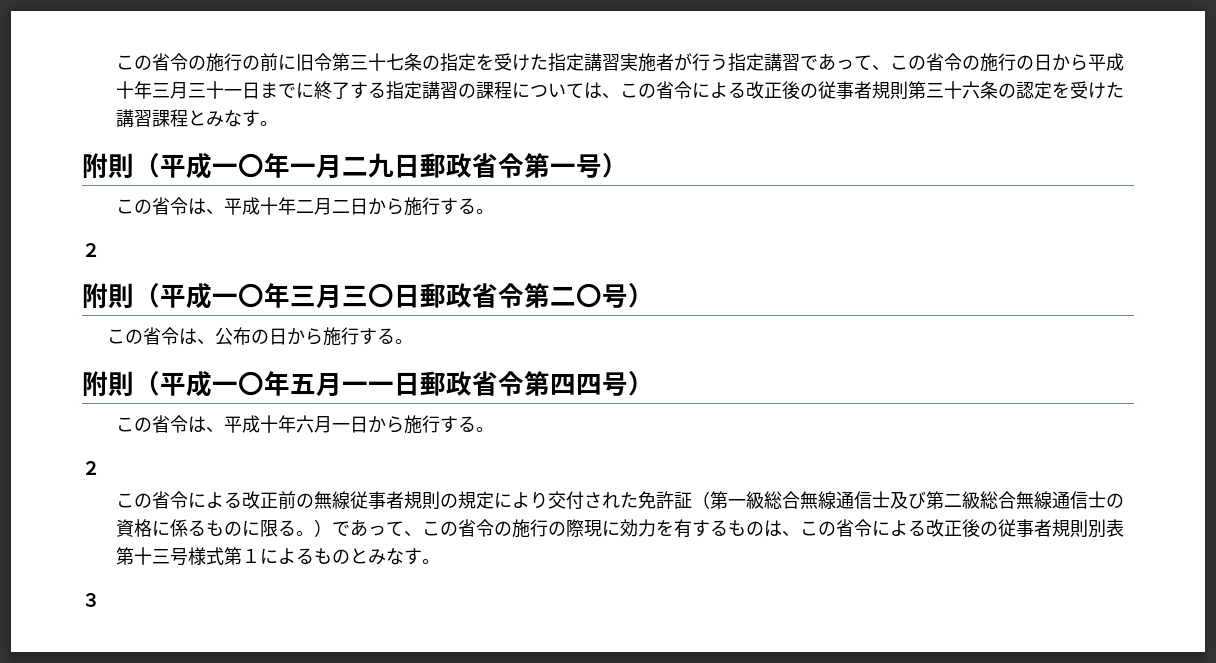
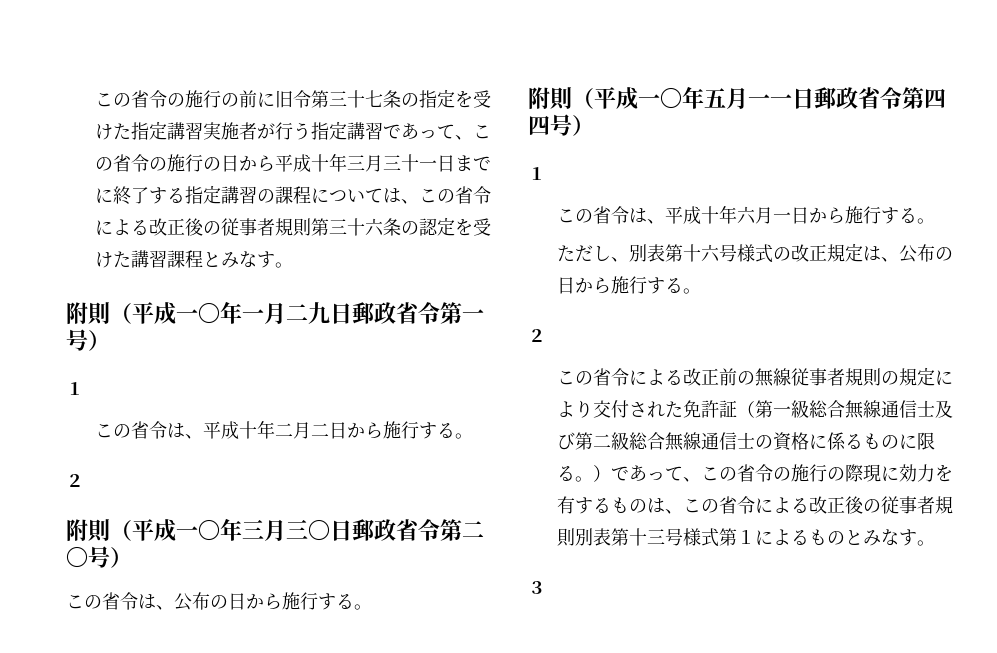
  附則（平成一〇年一月二九日郵政省令第一号）
+ １
  附則（平成一〇年五月一一日郵政省令第四四号）
+ １
+ ただし、別表第十六号様式の改正規定は、公布の日から施行する。

